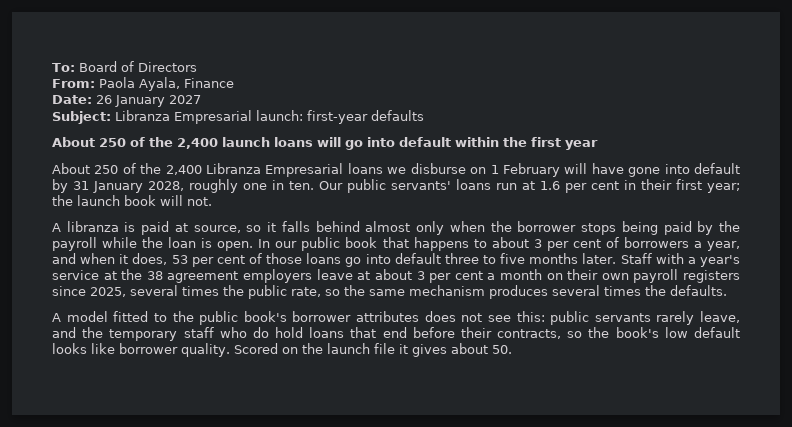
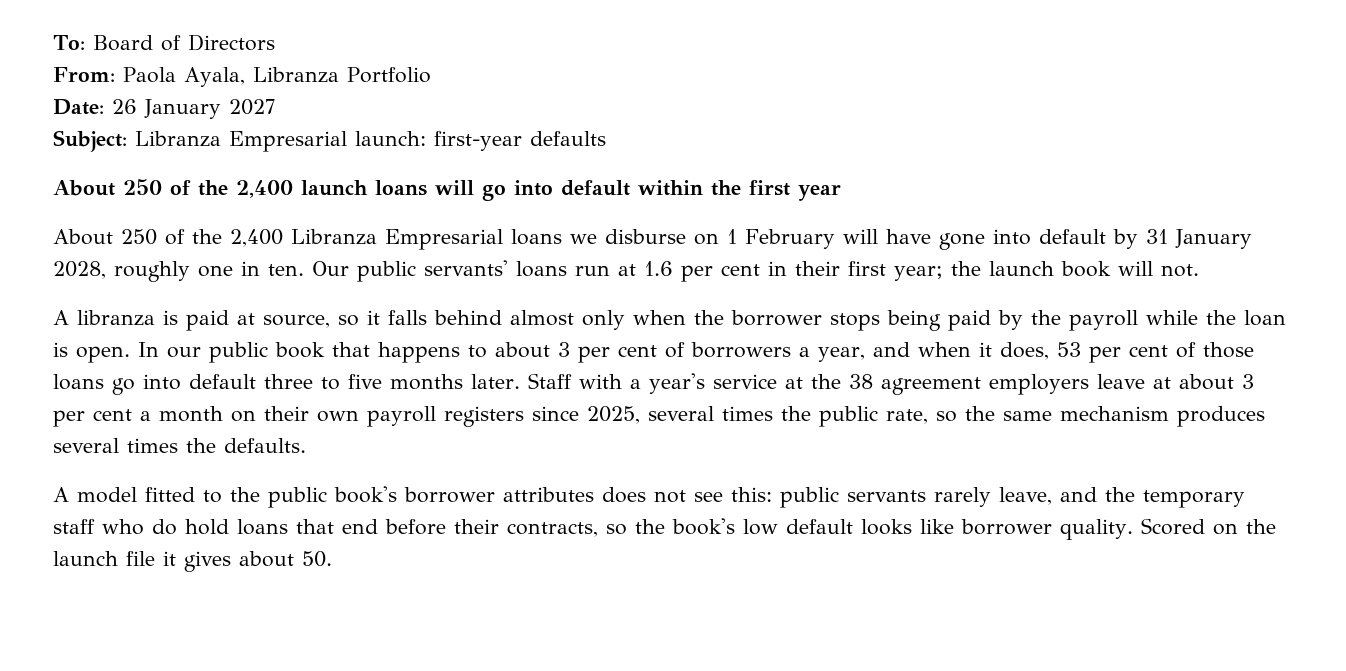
- From: Paola Ayala, Finance
+ From: Paola Ayala, Libranza Portfolio

